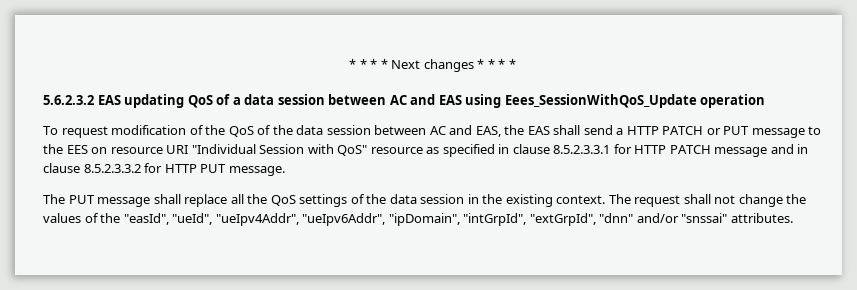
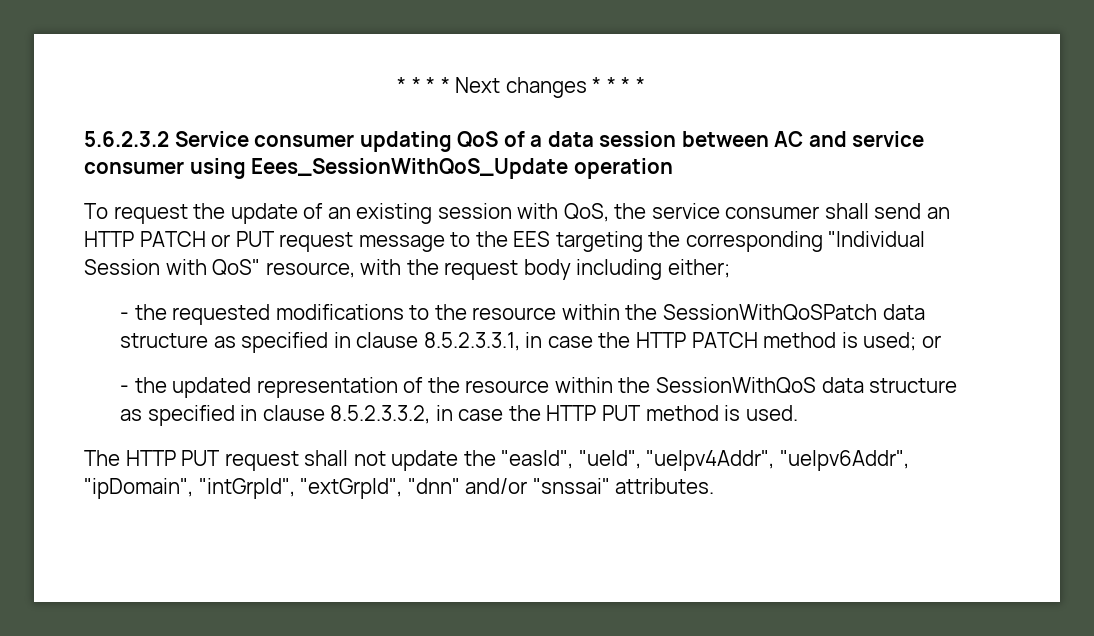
- 5.6.2.3.2 EAS updating QoS of a data session between AC and EAS using Eees_SessionWithQoS_Update operation
+ 5.6.2.3.2 Service consumer updating QoS of a data session between AC and service consumer using Eees_SessionWithQoS_Update operation
- To request modification of the QoS of the data session between AC and EAS, the EAS shall send a HTTP PATCH or PUT message to the EES on resource URI "Individual Session with QoS" resource as specified in clause 8.5.2.3.3.1 for HTTP PATCH message and in clause 8.5.2.3.3.2 for HTTP PUT message.
- The PUT message shall replace all the QoS settings of the data session in the existing context. The request shall not change the values of the "easId", "ueId", "ueIpv4Addr", "ueIpv6Addr", "ipDomain", "intGrpId", "extGrpId", "dnn" and/or "snssai" attributes.
+ To request the update of an existing session with QoS, the service consumer shall send an HTTP PATCH or PUT request message to the EES targeting the corresponding "Individual Session with QoS" resource, with the request body including either;
+ - the requested modifications to the resource within the SessionWithQoSPatch data structure as specified in clause 8.5.2.3.3.1, in case the HTTP PATCH method is used; or
+ - the updated representation of the resource within the SessionWithQoS data structure as specified in clause 8.5.2.3.3.2, in case the HTTP PUT method is used.
+ The HTTP PUT request shall not update the "easId", "ueId", "ueIpv4Addr", "ueIpv6Addr", "ipDomain", "intGrpId", "extGrpId", "dnn" and/or "snssai" attributes.

